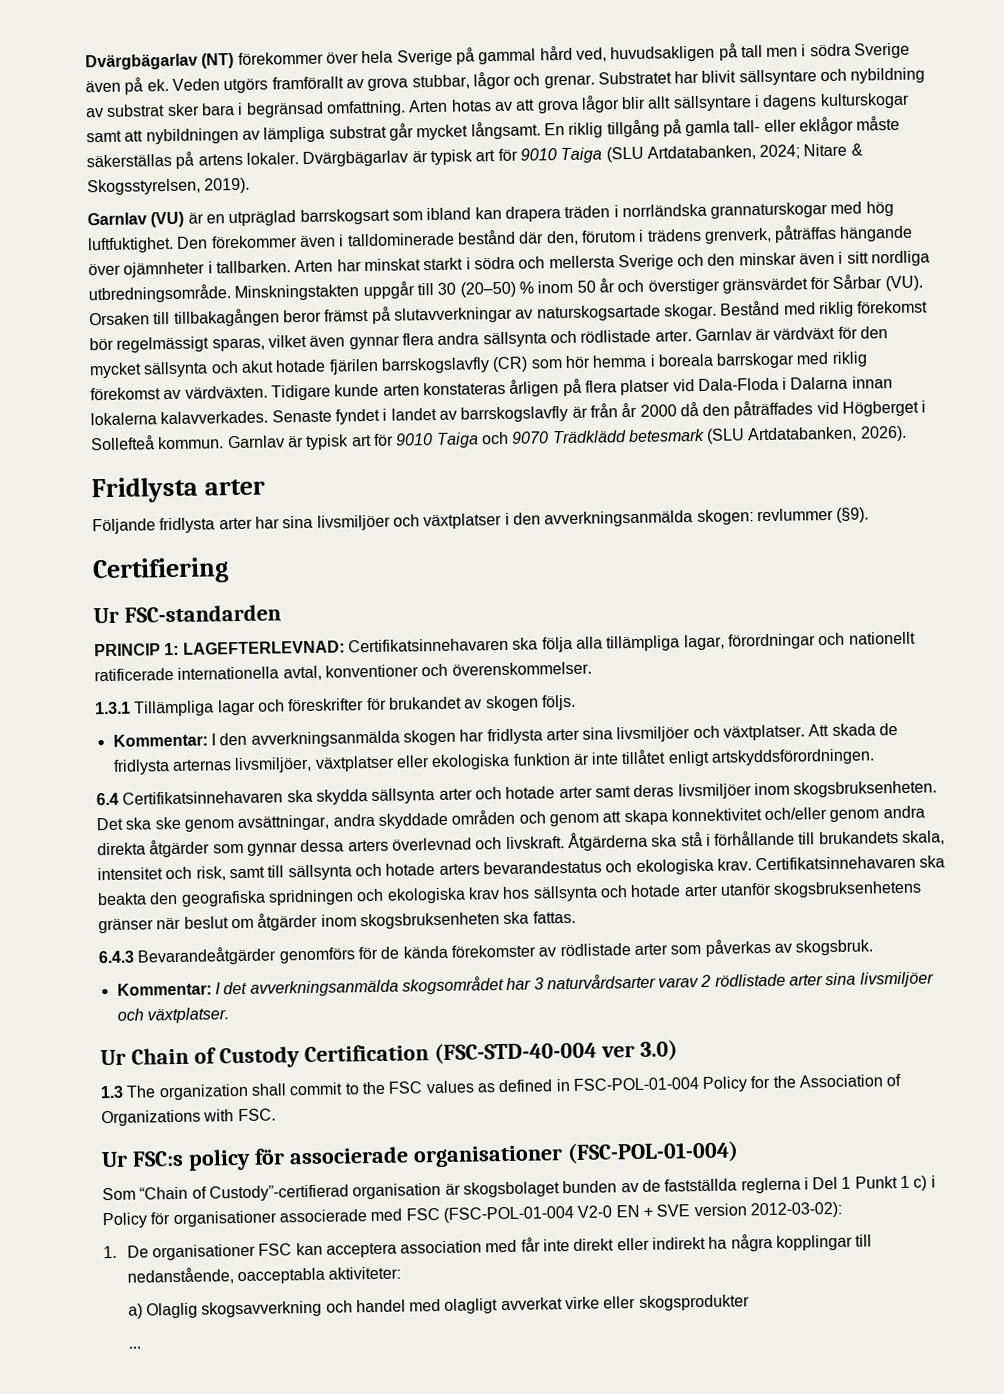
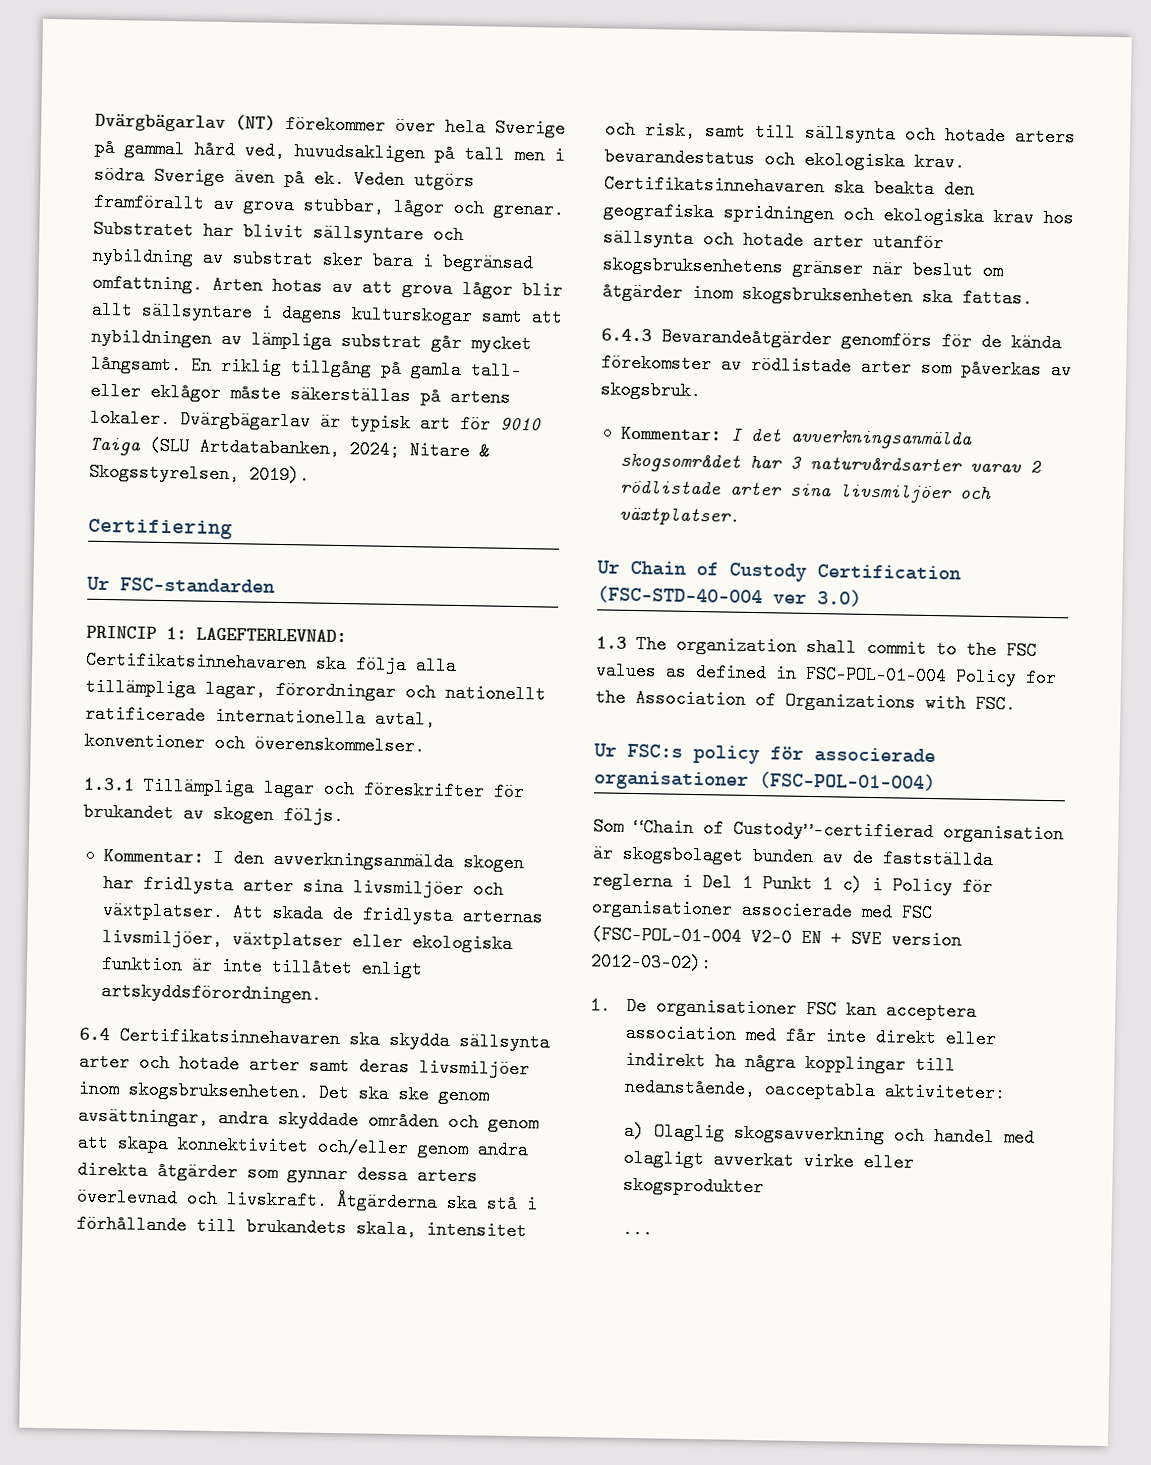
- Garnlav (VU) är en utpräglad barrskogsart som ibland kan drapera träden i norrländska grannaturskogar med hög luftfuktighet. Den förekommer även i talldominerade bestånd där den, förutom i trädens grenverk, påträffas hängande över ojämnheter i tallbarken. Arten har minskat starkt i södra och mellersta Sverige och den minskar även i sitt nordliga utbredningsområde. Minskningstakten uppgår till 30 (20–50) % inom 50 år och överstiger gränsvärdet för Sårbar (VU). Orsaken till tillbakagången beror främst på slutavverkningar av naturskogsartade skogar. Bestånd med riklig förekomst bör regelmässigt sparas, vilket även gynnar flera andra sällsynta och rödlistade arter. Garnlav är värdväxt för den mycket sällsynta och akut hotade fjärilen barrskogslavfly (CR) som hör hemma i boreala barrskogar med riklig förekomst av värdväxten. Tidigare kunde arten konstateras årligen på flera platser vid Dala-Floda i Dalarna innan lokalerna kalavverkades. Senaste fyndet i landet av barrskogslavfly är från år 2000 då den påträffades vid Högberget i Sollefteå kommun. Garnlav är typisk art för 9010 Taiga och 9070 Trädklädd betesmark (SLU Artdatabanken, 2026).
- Fridlysta arter
- Följande fridlysta arter har sina livsmiljöer och växtplatser i den avverkningsanmälda skogen: revlummer (§9).

